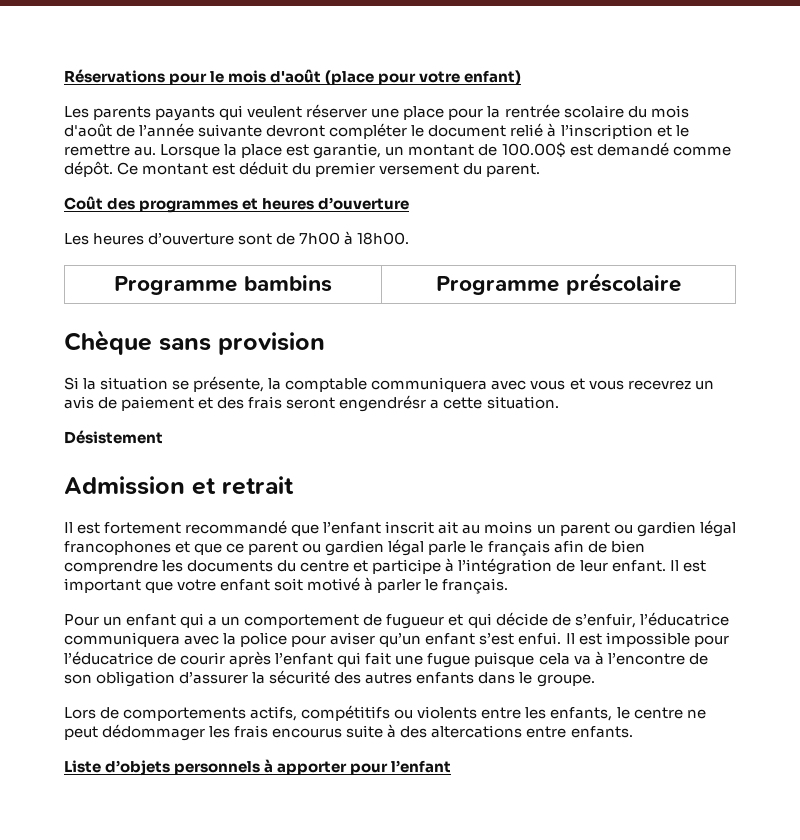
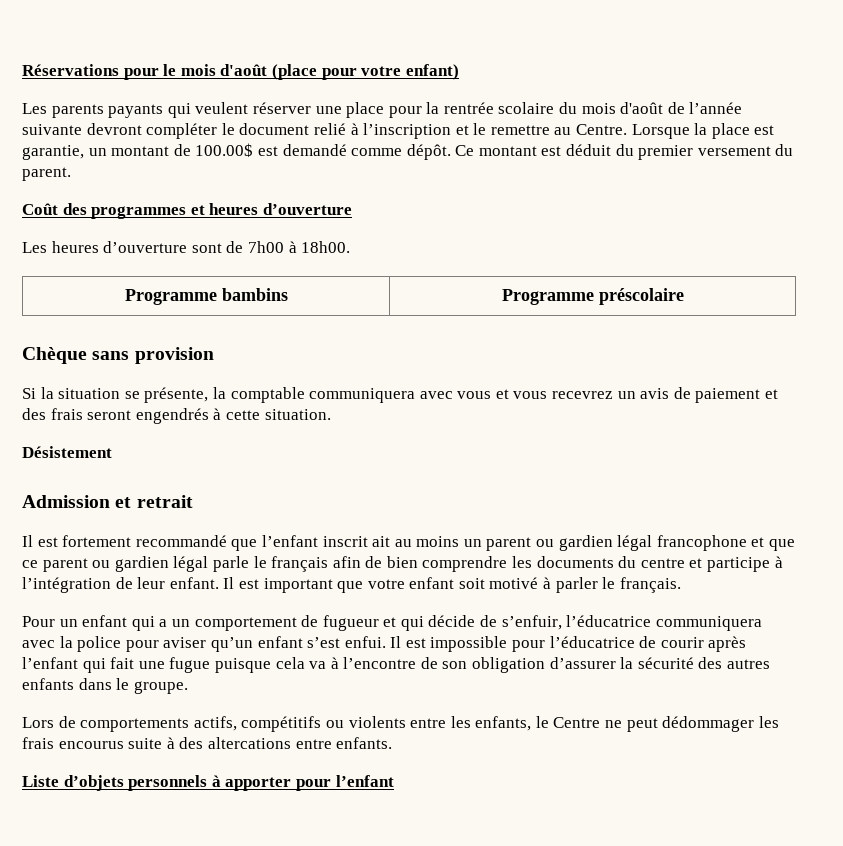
- Les parents payants qui veulent réserver une place pour la rentrée scolaire du mois d'août de l’année suivante devront compléter le document relié à l’inscription et le remettre au.
+ Les parents payants qui veulent réserver une place pour la rentrée scolaire du mois d'août de l’année suivante devront compléter le document relié à l’inscription et le remettre au Centre.
- Si la situation se présente, la comptable communiquera avec vous et vous recevrez un avis de paiement et des frais seront engendrésr a cette situation.
+ Si la situation se présente, la comptable communiquera avec vous et vous recevrez un avis de paiement et des frais seront engendrés à cette situation.
- Il est fortement recommandé que l’enfant inscrit ait au moins un parent ou gardien légal francophones et que ce parent ou gardien légal parle le français afin de bien comprendre les documents du centre et participe à l’intégration de leur enfant.
+ Il est fortement recommandé que l’enfant inscrit ait au moins un parent ou gardien légal francophone et que ce parent ou gardien légal parle le français afin de bien comprendre les documents du centre et participe à l’intégration de leur enfant.
- Lors de comportements actifs, compétitifs ou violents entre les enfants, le centre ne peut dédommager les frais encourus suite à des altercations entre enfants.
+ Lors de comportements actifs, compétitifs ou violents entre les enfants, le Centre ne peut dédommager les frais encourus suite à des altercations entre enfants.

